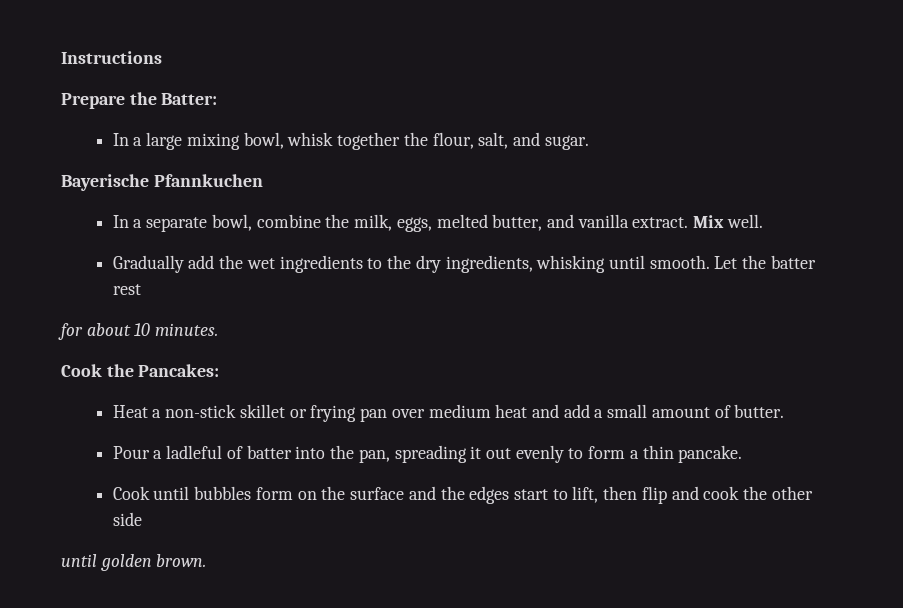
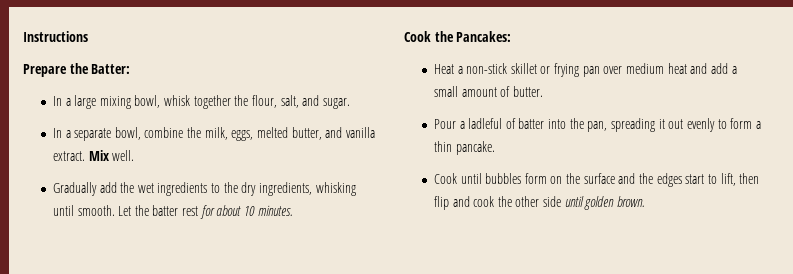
- Bayerische Pfannkuchen
- Let the batter rest
- for about 10 minutes.
+ Let the batter rest for about 10 minutes.
- Cook until bubbles form on the surface and the edges start to lift, then flip and cook the other side
- until golden brown.
+ Cook until bubbles form on the surface and the edges start to lift, then flip and cook the other side until golden brown.

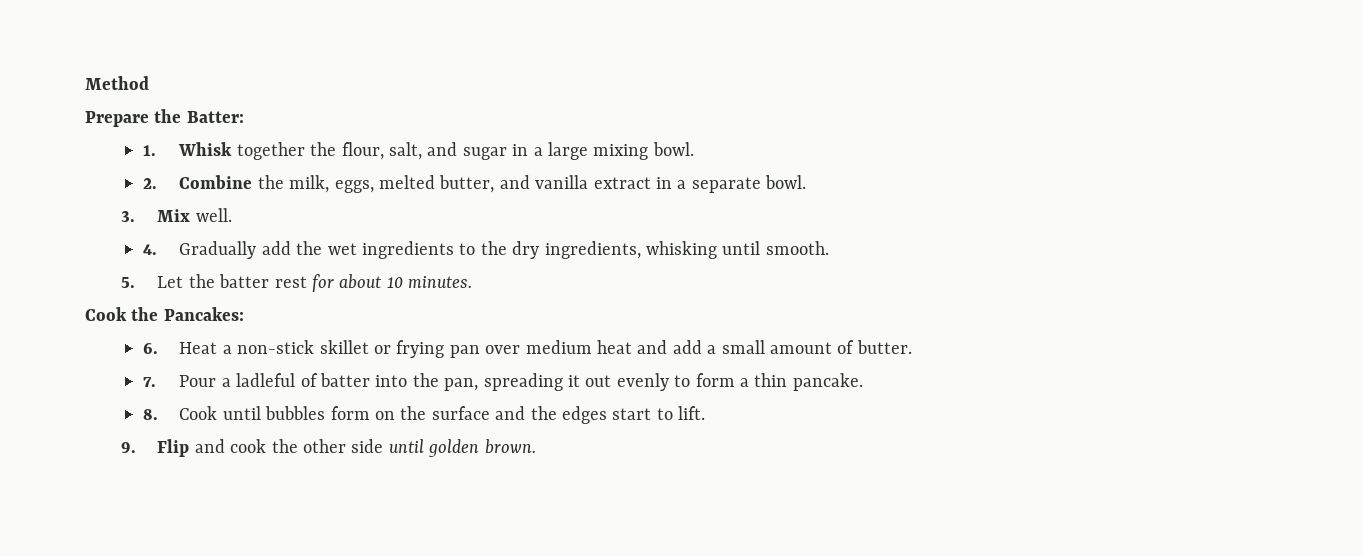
- Instructions
+ Method
- In a large mixing bowl, whisk together the flour, salt, and sugar.
- In a separate bowl, combine the milk, eggs, melted butter, and vanilla extract. Mix well.
+ 1. Whisk together the flour, salt, and sugar in a large mixing bowl.
+ 2. Combine the milk, eggs, melted butter, and vanilla extract in a separate bowl.
+ 3. Mix well.
- Gradually add the wet ingredients to the dry ingredients, whisking until smooth. Let the batter rest for about 10 minutes.
+ 4. Gradually add the wet ingredients to the dry ingredients, whisking until smooth.
+ 5. Let the batter rest for about 10 minutes.
- Heat a non-stick skillet or frying pan over medium heat and add a small amount of butter.
+ 6. Heat a non-stick skillet or frying pan over medium heat and add a small amount of butter.
- Pour a ladleful of batter into the pan, spreading it out evenly to form a thin pancake.
+ 7. Pour a ladleful of batter into the pan, spreading it out evenly to form a thin pancake.
- Cook until bubbles form on the surface and the edges start to lift, then flip and cook the other side until golden brown.
+ 8. Cook until bubbles form on the surface and the edges start to lift.
+ 9. Flip and cook the other side until golden brown.

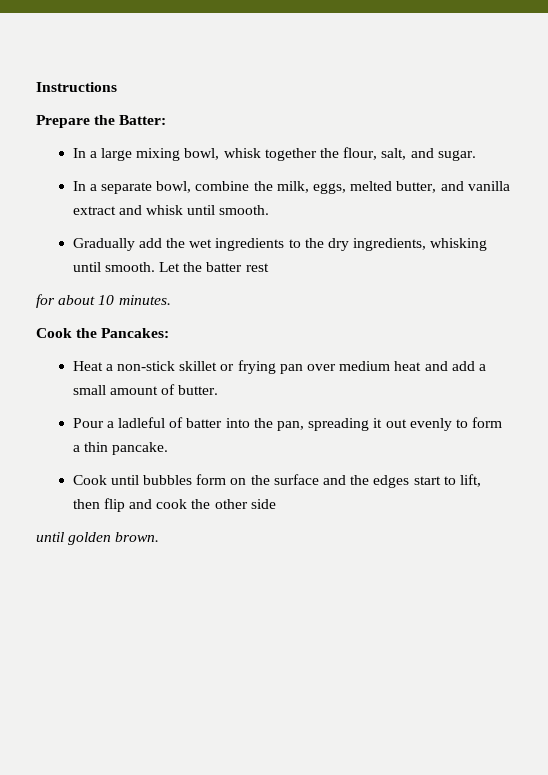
- Method
+ Instructions
- 1. Whisk together the flour, salt, and sugar in a large mixing bowl.
- 2. Combine the milk, eggs, melted butter, and vanilla extract in a separate bowl.
- 3. Mix well.
- 4. Gradually add the wet ingredients to the dry ingredients, whisking until smooth.
- 5. Let the batter rest for about 10 minutes.
+ In a large mixing bowl, whisk together the flour, salt, and sugar.
+ In a separate bowl, combine the milk, eggs, melted butter, and vanilla extract and whisk until smooth.
+ Gradually add the wet ingredients to the dry ingredients, whisking until smooth. Let the batter rest
+ for about 10 minutes.
- 6. Heat a non-stick skillet or frying pan over medium heat and add a small amount of butter.
+ Heat a non-stick skillet or frying pan over medium heat and add a small amount of butter.
- 7. Pour a ladleful of batter into the pan, spreading it out evenly to form a thin pancake.
+ Pour a ladleful of batter into the pan, spreading it out evenly to form a thin pancake.
- 8. Cook until bubbles form on the surface and the edges start to lift.
- 9. Flip and cook the other side until golden brown.
+ Cook until bubbles form on the surface and the edges start to lift, then flip and cook the other side
+ until golden brown.

